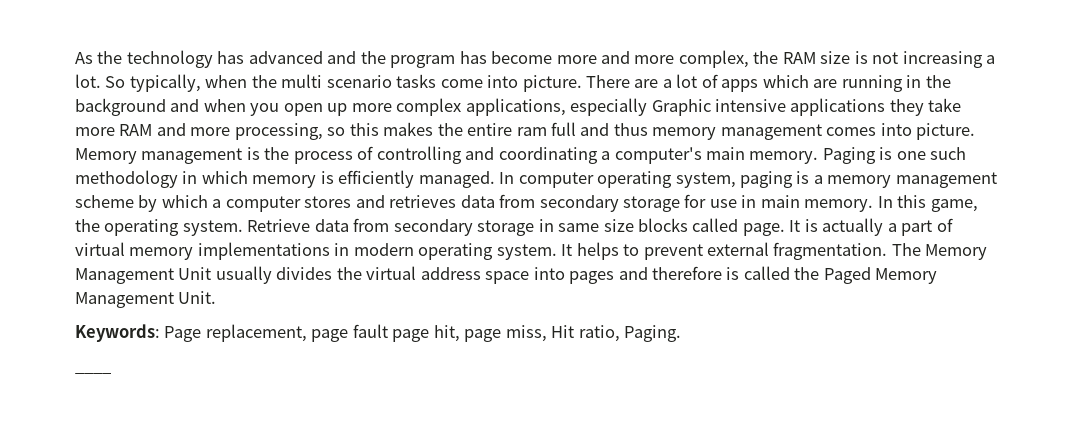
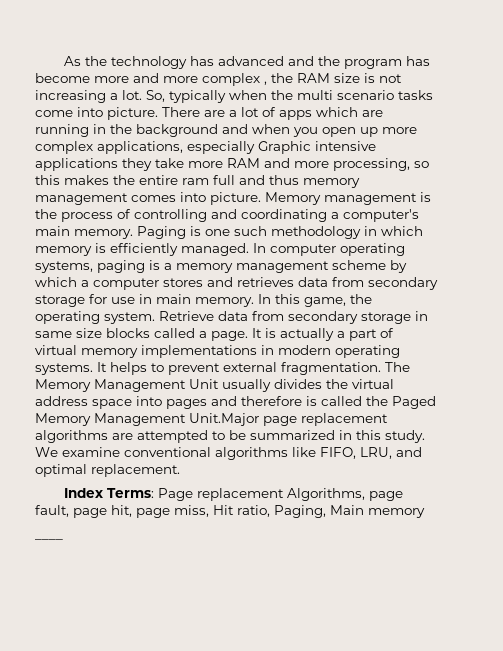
- As the technology has advanced and the program has become more and more complex, the RAM size is not increasing a lot.
+ As the technology has advanced and the program has become more and more complex , the RAM size is not increasing a lot.
- So typically, when the multi scenario tasks come into picture.
+ So, typically when the multi scenario tasks come into picture.
- In computer operating system, paging is a memory management scheme by which a computer stores and retrieves data from secondary storage for use in main memory.
+ In computer operating systems, paging is a memory management scheme by which a computer stores and retrieves data from secondary storage for use in main memory.
- Retrieve data from secondary storage in same size blocks called page.
+ Retrieve data from secondary storage in same size blocks called a page.
- It is actually a part of virtual memory implementations in modern operating system.
+ It is actually a part of virtual memory implementations in modern operating systems.
- The Memory Management Unit usually divides the virtual address space into pages and therefore is called the Paged Memory Management Unit.
- Keywords: Page replacement, page fault page hit, page miss, Hit ratio, Paging.
+ The Memory Management Unit usually divides the virtual address space into pages and therefore is called the Paged Memory Management Unit.Major page replacement algorithms are attempted to be summarized in this study. We examine conventional algorithms like FIFO, LRU, and optimal replacement.
+ Index Terms: Page replacement Algorithms, page fault, page hit, page miss, Hit ratio, Paging, Main memory

